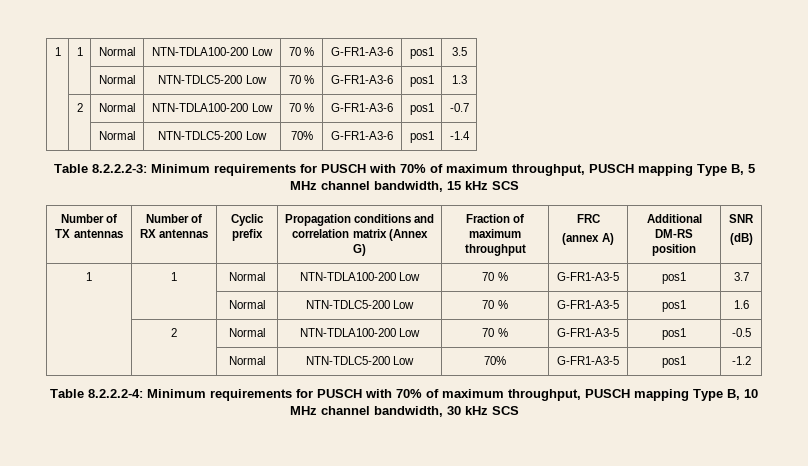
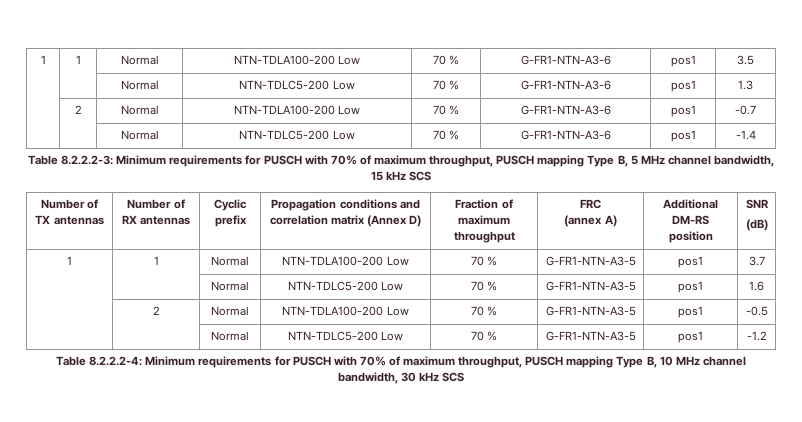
- 1 | 1 | Normal | NTN-TDLA100-200 Low | 70 % | G-FR1-A3-6 | pos1 | 3.5
+ 1 | 1 | Normal | NTN-TDLA100-200 Low | 70 % | G-FR1-NTN-A3-6 | pos1 | 3.5
- | | Normal | NTN-TDLC5-200 Low | 70 % | G-FR1-A3-6 | pos1 | 1.3
+ | | Normal | NTN-TDLC5-200 Low | 70 % | G-FR1-NTN-A3-6 | pos1 | 1.3
- | 2 | Normal | NTN-TDLA100-200 Low | 70 % | G-FR1-A3-6 | pos1 | -0.7
+ | 2 | Normal | NTN-TDLA100-200 Low | 70 % | G-FR1-NTN-A3-6 | pos1 | -0.7
- | | Normal | NTN-TDLC5-200 Low | 70% | G-FR1-A3-6 | pos1 | -1.4
+ | | Normal | NTN-TDLC5-200 Low | 70 % | G-FR1-NTN-A3-6 | pos1 | -1.4
- Number of TX antennas | Number of RX antennas | Cyclic prefix | Propagation conditions and correlation matrix (Annex G) | Fraction of maximum throughput | FRC
+ Number of TX antennas | Number of RX antennas | Cyclic prefix | Propagation conditions and correlation matrix (Annex D) | Fraction of maximum throughput | FRC
- 1 | 1 | Normal | NTN-TDLA100-200 Low | 70 % | G-FR1-A3-5 | pos1 | 3.7
+ 1 | 1 | Normal | NTN-TDLA100-200 Low | 70 % | G-FR1-NTN-A3-5 | pos1 | 3.7
- | | Normal | NTN-TDLC5-200 Low | 70 % | G-FR1-A3-5 | pos1 | 1.6
+ | | Normal | NTN-TDLC5-200 Low | 70 % | G-FR1-NTN-A3-5 | pos1 | 1.6
- | 2 | Normal | NTN-TDLA100-200 Low | 70 % | G-FR1-A3-5 | pos1 | -0.5
+ | 2 | Normal | NTN-TDLA100-200 Low | 70 % | G-FR1-NTN-A3-5 | pos1 | -0.5
- | | Normal | NTN-TDLC5-200 Low | 70% | G-FR1-A3-5 | pos1 | -1.2
+ | | Normal | NTN-TDLC5-200 Low | 70 % | G-FR1-NTN-A3-5 | pos1 | -1.2

